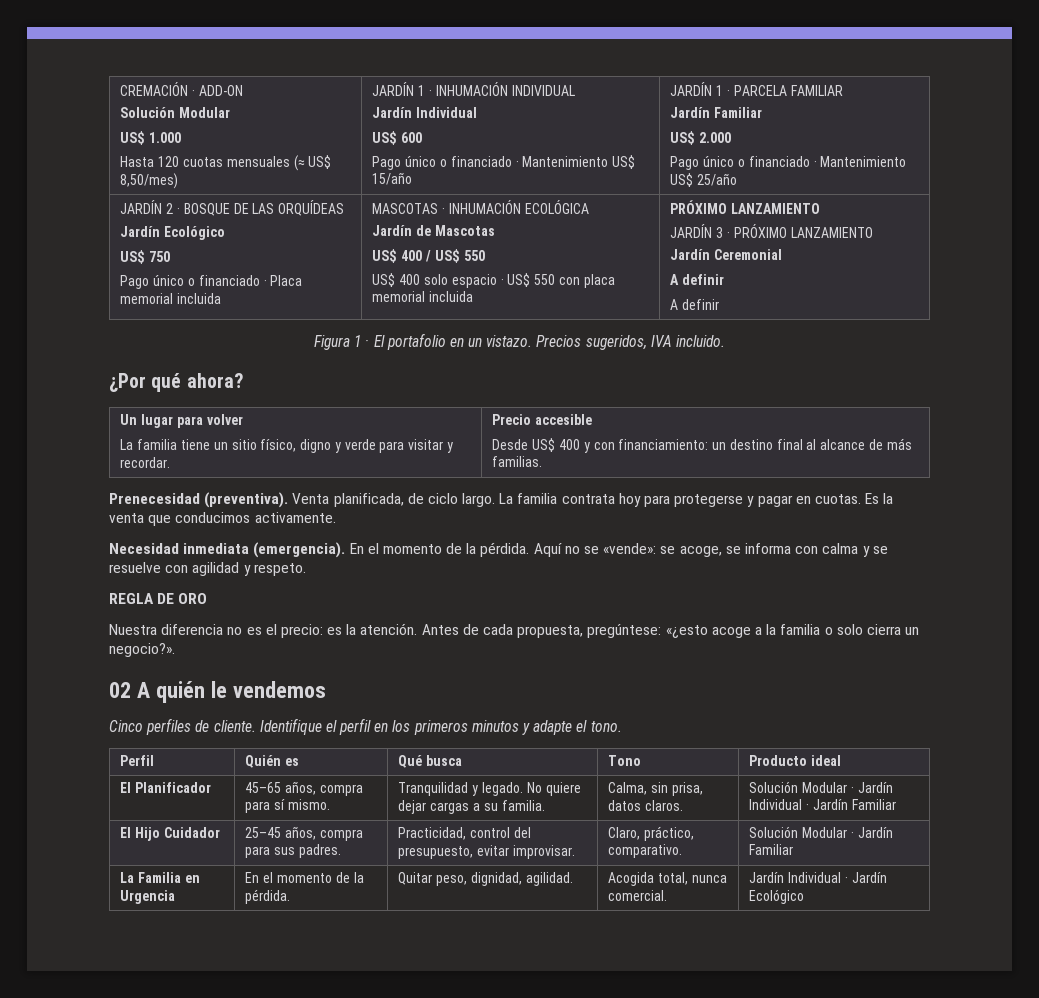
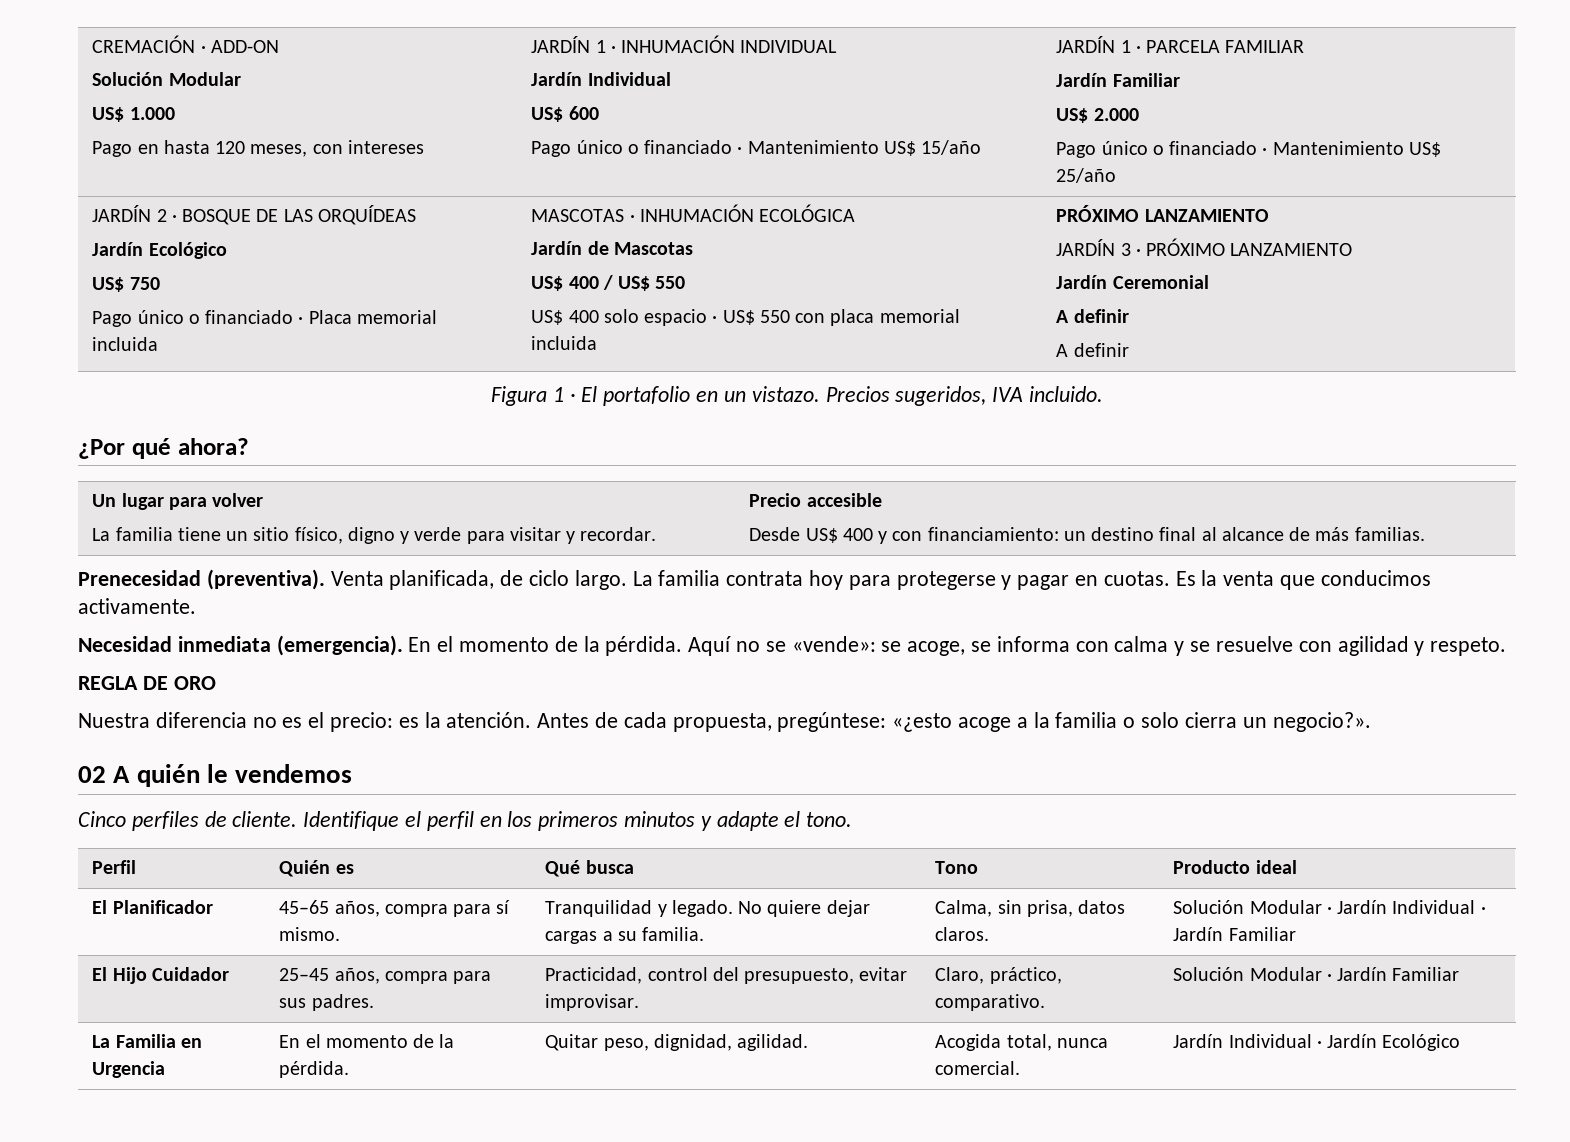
- Hasta 120 cuotas mensuales (≈ US$ 8,50/mes)
+ Pago en hasta 120 meses, con intereses

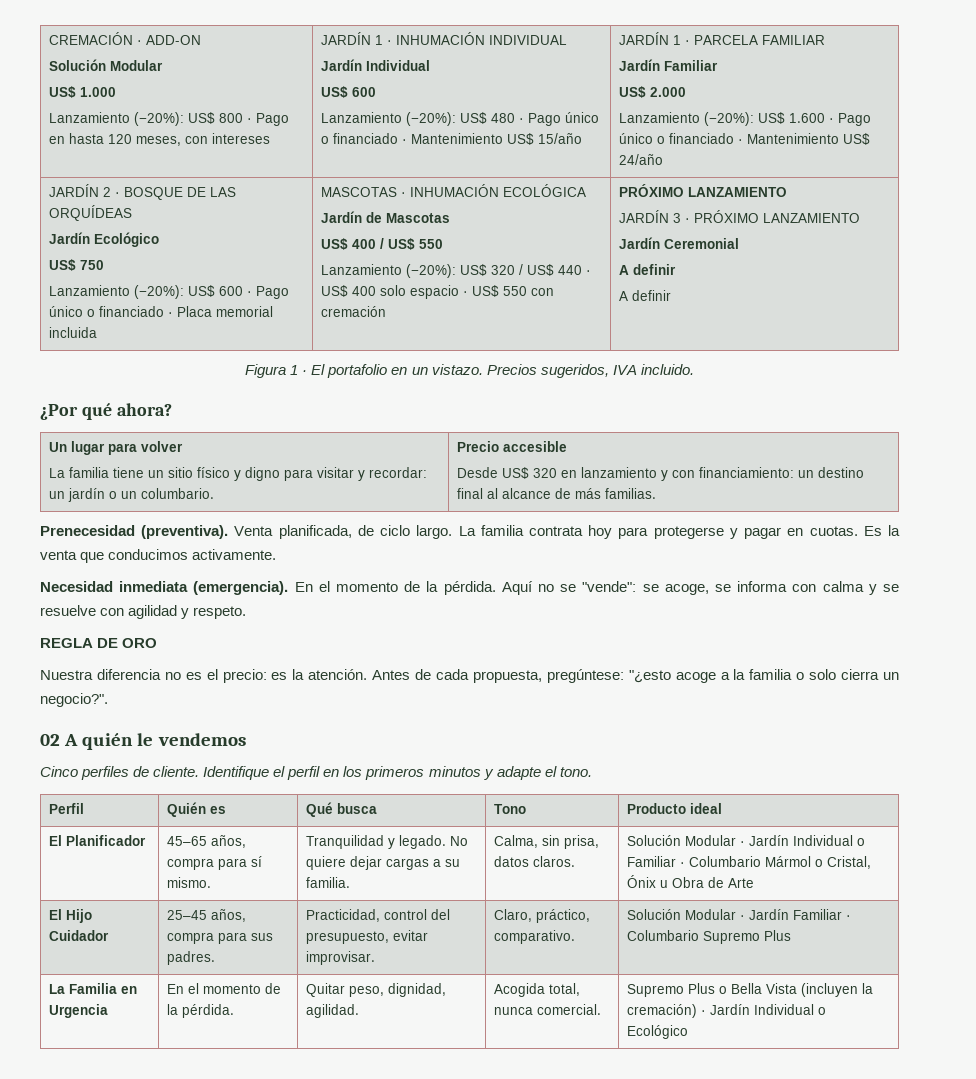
- Pago en hasta 120 meses, con intereses
+ Lanzamiento (−20%): US$ 800 · Pago en hasta 120 meses, con intereses
- Pago único o financiado · Mantenimiento US$ 15/año
+ Lanzamiento (−20%): US$ 480 · Pago único o financiado · Mantenimiento US$ 15/año
- Pago único o financiado · Mantenimiento US$ 25/año
+ Lanzamiento (−20%): US$ 1.600 · Pago único o financiado · Mantenimiento US$ 24/año
- Pago único o financiado · Placa memorial incluida
+ Lanzamiento (−20%): US$ 600 · Pago único o financiado · Placa memorial incluida
- US$ 400 solo espacio · US$ 550 con placa memorial incluida
+ Lanzamiento (−20%): US$ 320 / US$ 440 · US$ 400 solo espacio · US$ 550 con cremación
  Un lugar para volver
- La familia tiene un sitio físico, digno y verde para visitar y recordar. | Precio accesible
- Desde US$ 400 y con financiamiento: un destino final al alcance de más familias.
+ La familia tiene un sitio físico y digno para visitar y recordar: un jardín o un columbario. | Precio accesible
+ Desde US$ 320 en lanzamiento y con financiamiento: un destino final al alcance de más familias.
- Aquí no se «vende»: se acoge, se informa con calma y se resuelve con agilidad y respeto.
+ Aquí no se "vende": se acoge, se informa con calma y se resuelve con agilidad y respeto.
- Antes de cada propuesta, pregúntese: «¿esto acoge a la familia o solo cierra un negocio?».
+ Antes de cada propuesta, pregúntese: "¿esto acoge a la familia o solo cierra un negocio?".
- El Planificador | 45–65 años, compra para sí mismo. | Tranquilidad y legado. No quiere dejar cargas a su familia. | Calma, sin prisa, datos claros. | Solución Modular · Jardín Individual · Jardín Familiar
+ El Planificador | 45–65 años, compra para sí mismo. | Tranquilidad y legado. No quiere dejar cargas a su familia. | Calma, sin prisa, datos claros. | Solución Modular · Jardín Individual o Familiar · Columbario Mármol o Cristal, Ónix u Obra de Arte
- El Hijo Cuidador | 25–45 años, compra para sus padres. | Practicidad, control del presupuesto, evitar improvisar. | Claro, práctico, comparativo. | Solución Modular · Jardín Familiar
+ El Hijo Cuidador | 25–45 años, compra para sus padres. | Practicidad, control del presupuesto, evitar improvisar. | Claro, práctico, comparativo. | Solución Modular · Jardín Familiar · Columbario Supremo Plus
- La Familia en Urgencia | En el momento de la pérdida. | Quitar peso, dignidad, agilidad. | Acogida total, nunca comercial. | Jardín Individual · Jardín Ecológico
+ La Familia en Urgencia | En el momento de la pérdida. | Quitar peso, dignidad, agilidad. | Acogida total, nunca comercial. | Supremo Plus o Bella Vista (incluyen la cremación) · Jardín Individual o Ecológico

